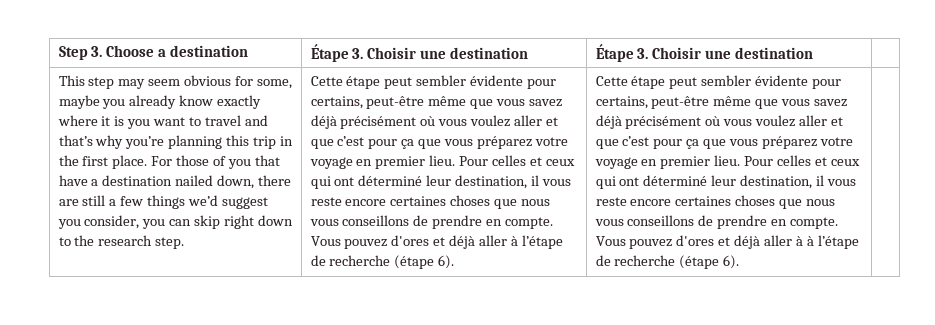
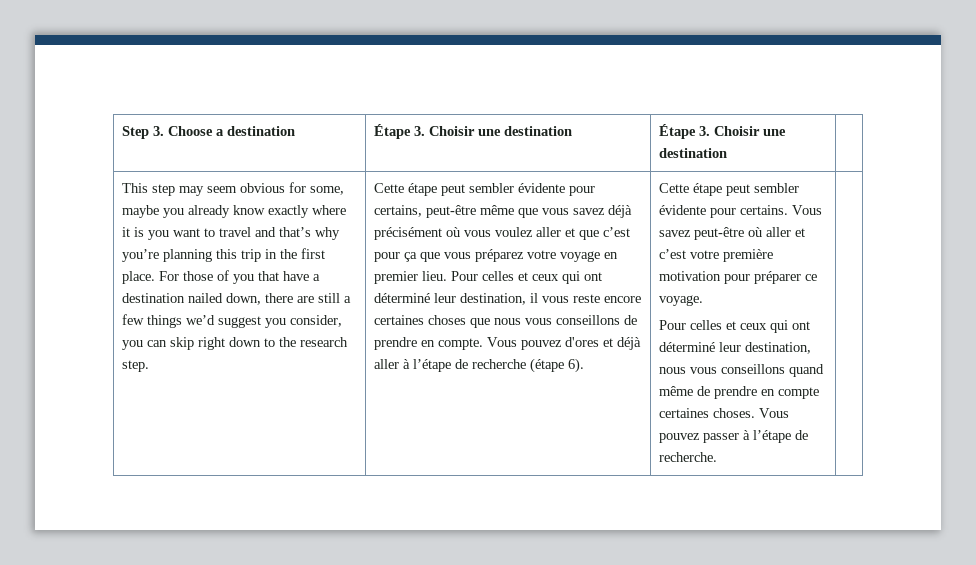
- Cette étape peut sembler évidente pour certains, peut-être même que vous savez déjà précisément où vous voulez aller et que c’est pour ça que vous préparez votre voyage en premier lieu. Pour celles et ceux qui ont déterminé leur destination, il vous reste encore certaines choses que nous vous conseillons de prendre en compte. Vous pouvez d'ores et déjà aller à à l’étape de recherche (étape 6).
+ Cette étape peut sembler évidente pour certains. Vous savez peut-être où aller et c’est votre première motivation pour préparer ce voyage.
+ Pour celles et ceux qui ont déterminé leur destination, nous vous conseillons quand même de prendre en compte certaines choses. Vous pouvez passer à l’étape de recherche.

